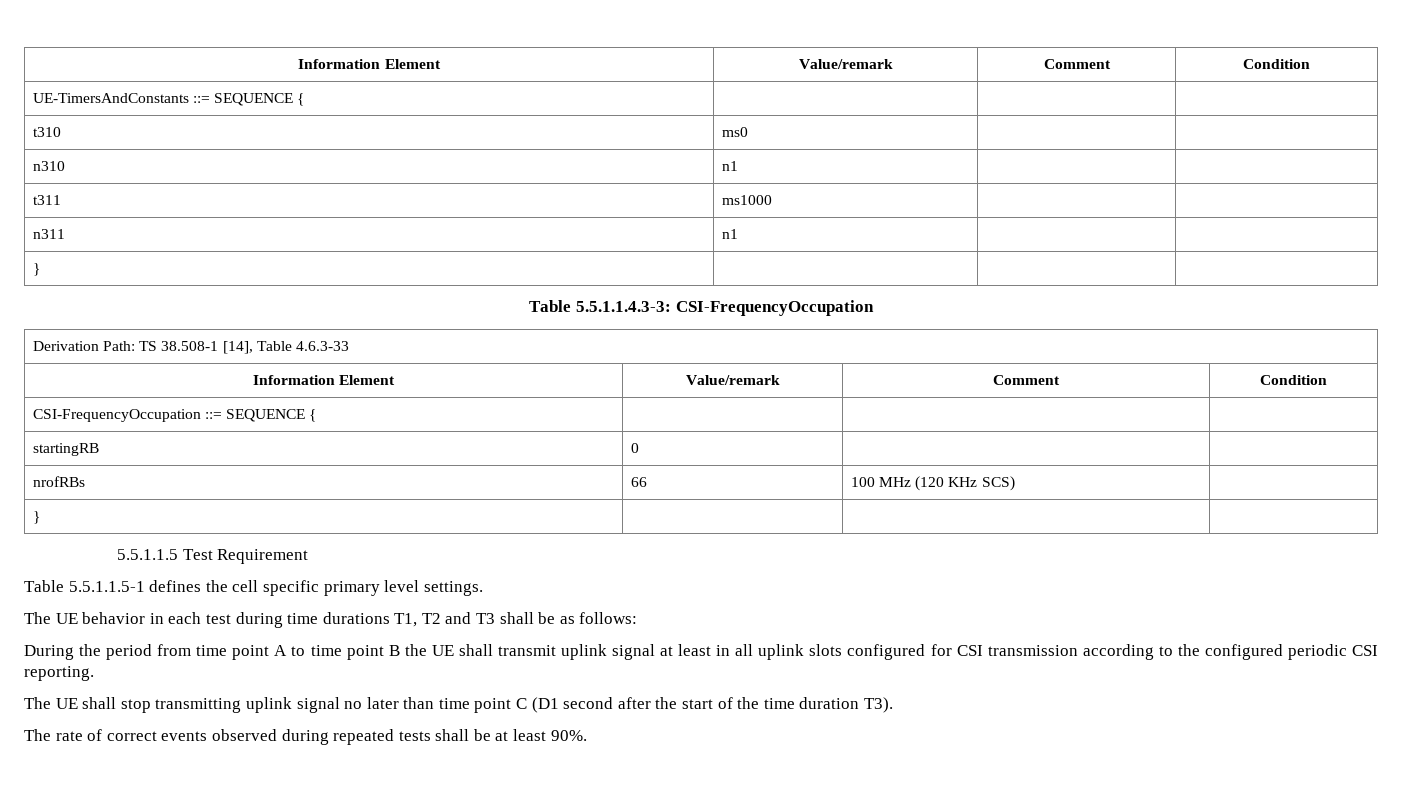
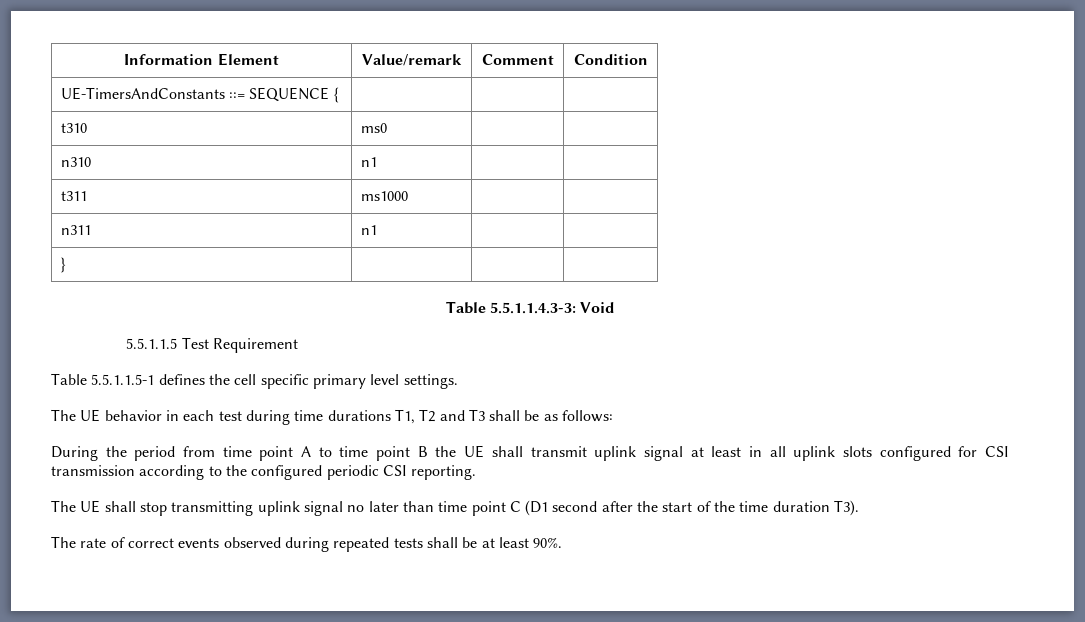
- Table 5.5.1.1.4.3-3: CSI-FrequencyOccupation
- Derivation Path: TS 38.508-1 [14], Table 4.6.3-33
- Information Element | Value/remark | Comment | Condition
- CSI-FrequencyOccupation ::= SEQUENCE { | | |
- startingRB | 0 | |
- nrofRBs | 66 | 100 MHz (120 KHz SCS) |
- } | | |
+ Table 5.5.1.1.4.3-3: Void

